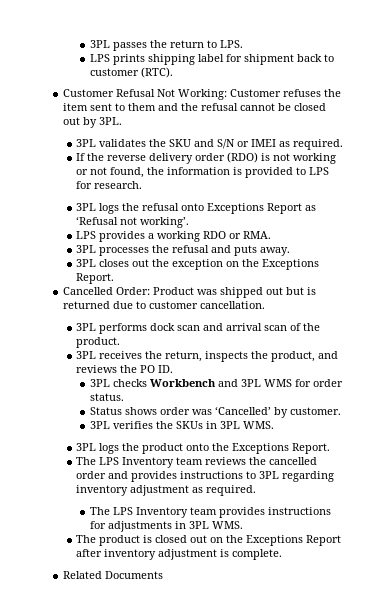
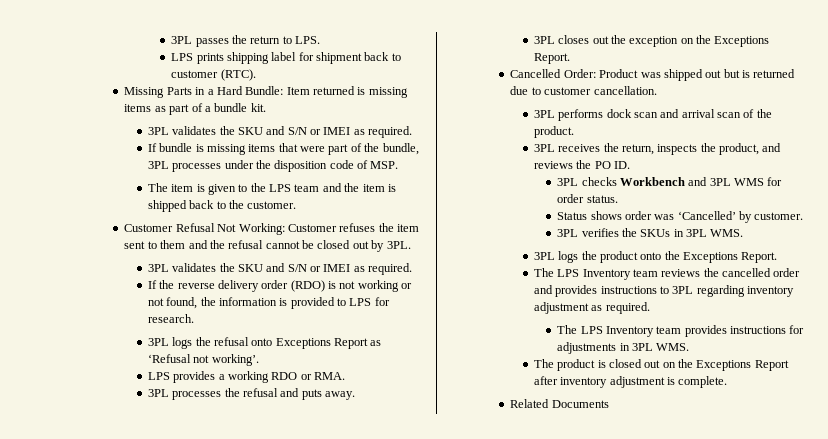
+ Missing Parts in a Hard Bundle: Item returned is missing items as part of a bundle kit.
+ 3PL validates the SKU and S/N or IMEI as required.
+ If bundle is missing items that were part of the bundle, 3PL processes under the disposition code of MSP.
+ The item is given to the LPS team and the item is shipped back to the customer.

